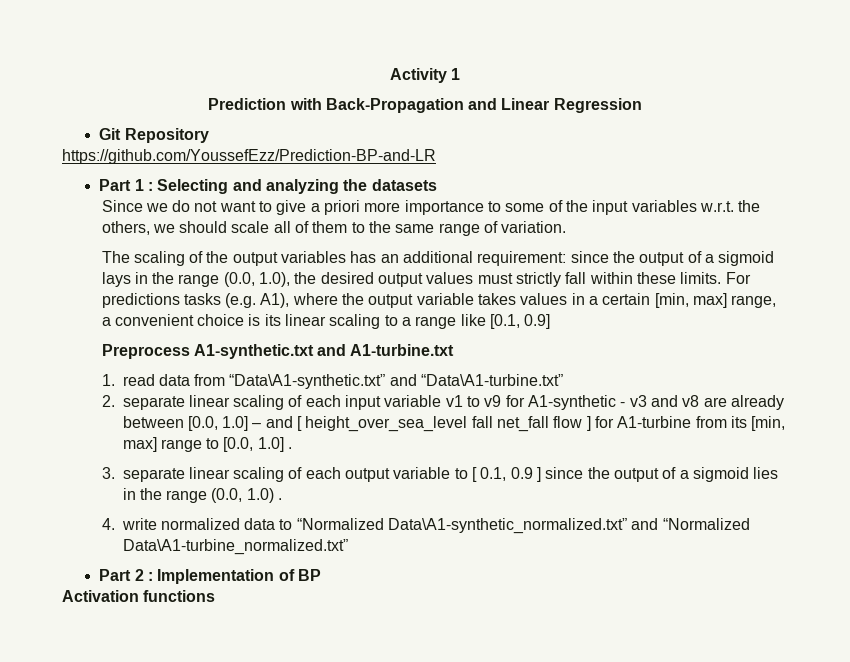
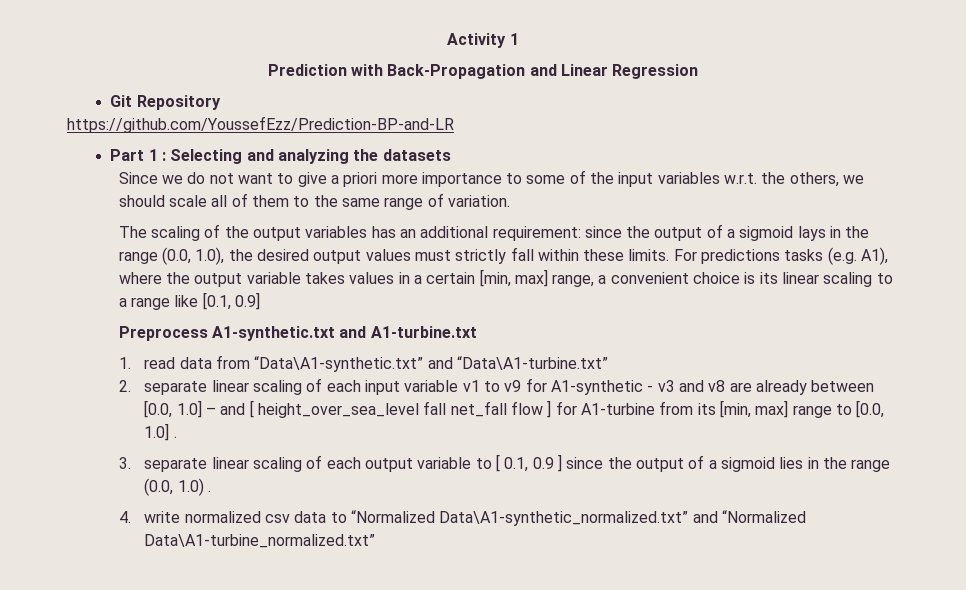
- 4. write normalized data to “Normalized Data\A1-synthetic_normalized.txt” and “Normalized Data\A1-turbine_normalized.txt”
+ 4. write normalized csv data to “Normalized Data\A1-synthetic_normalized.txt” and “Normalized Data\A1-turbine_normalized.txt”
- Part 2 : Implementation of BP
- Activation functions

